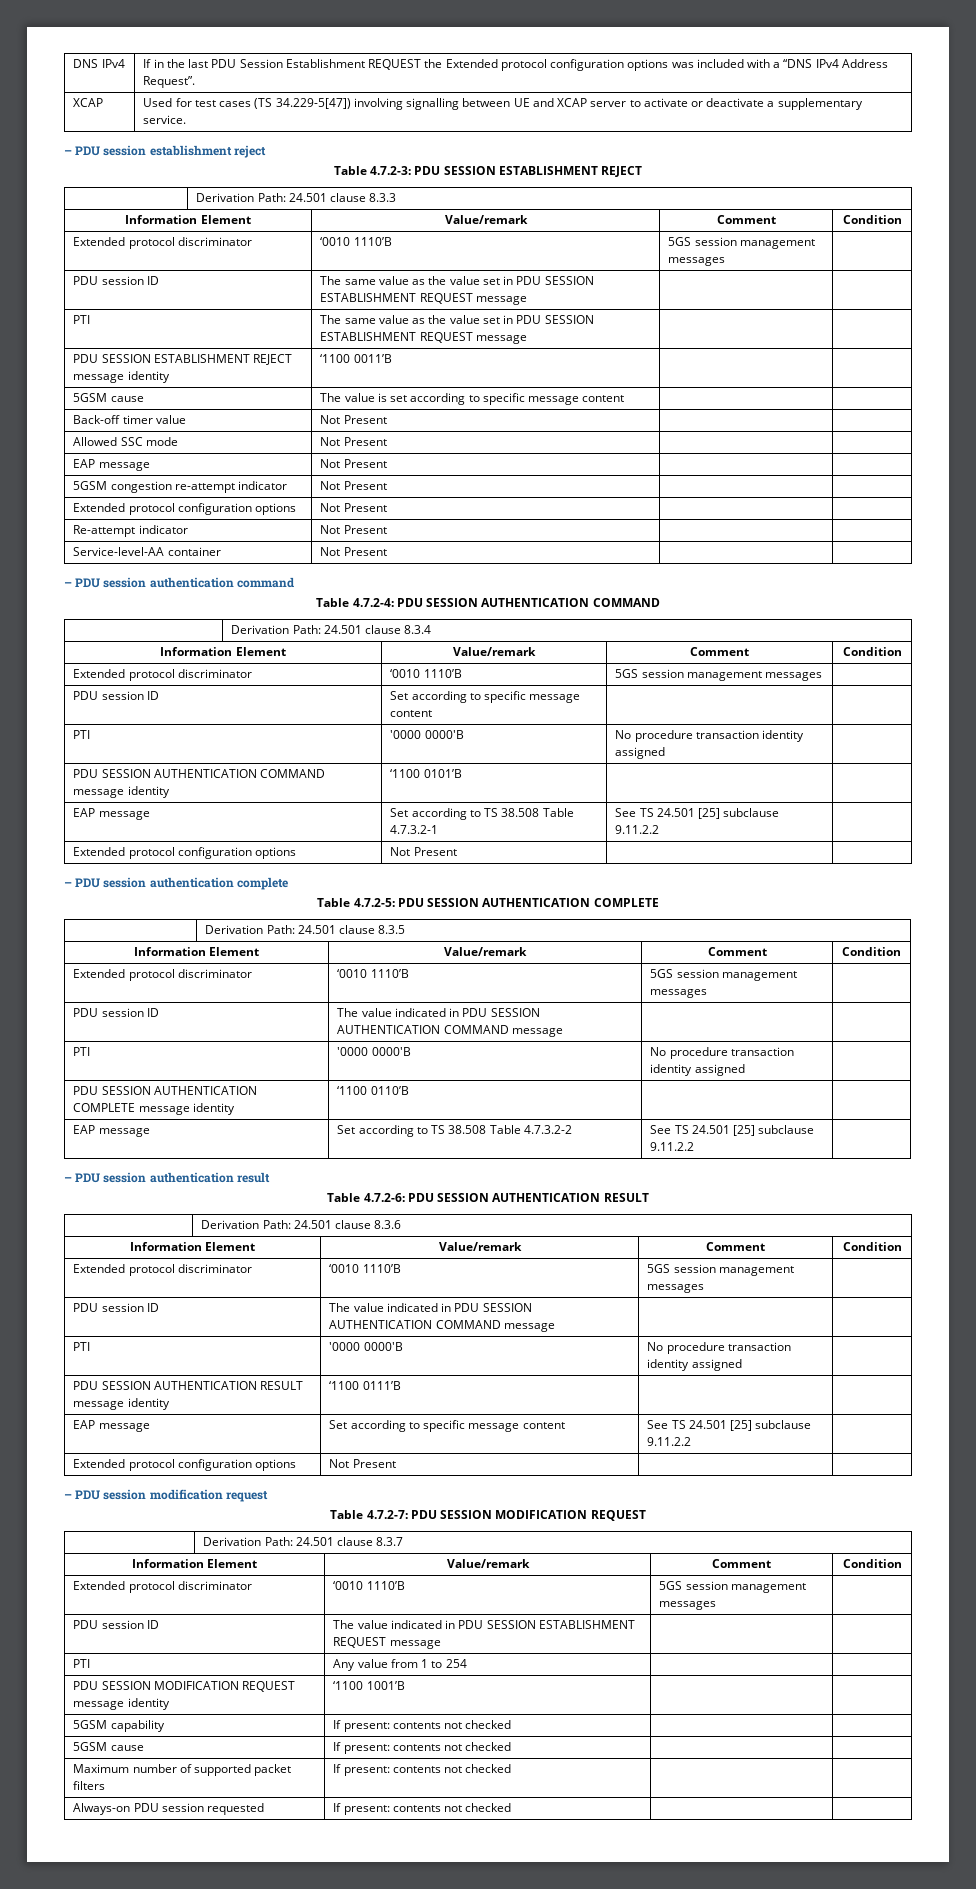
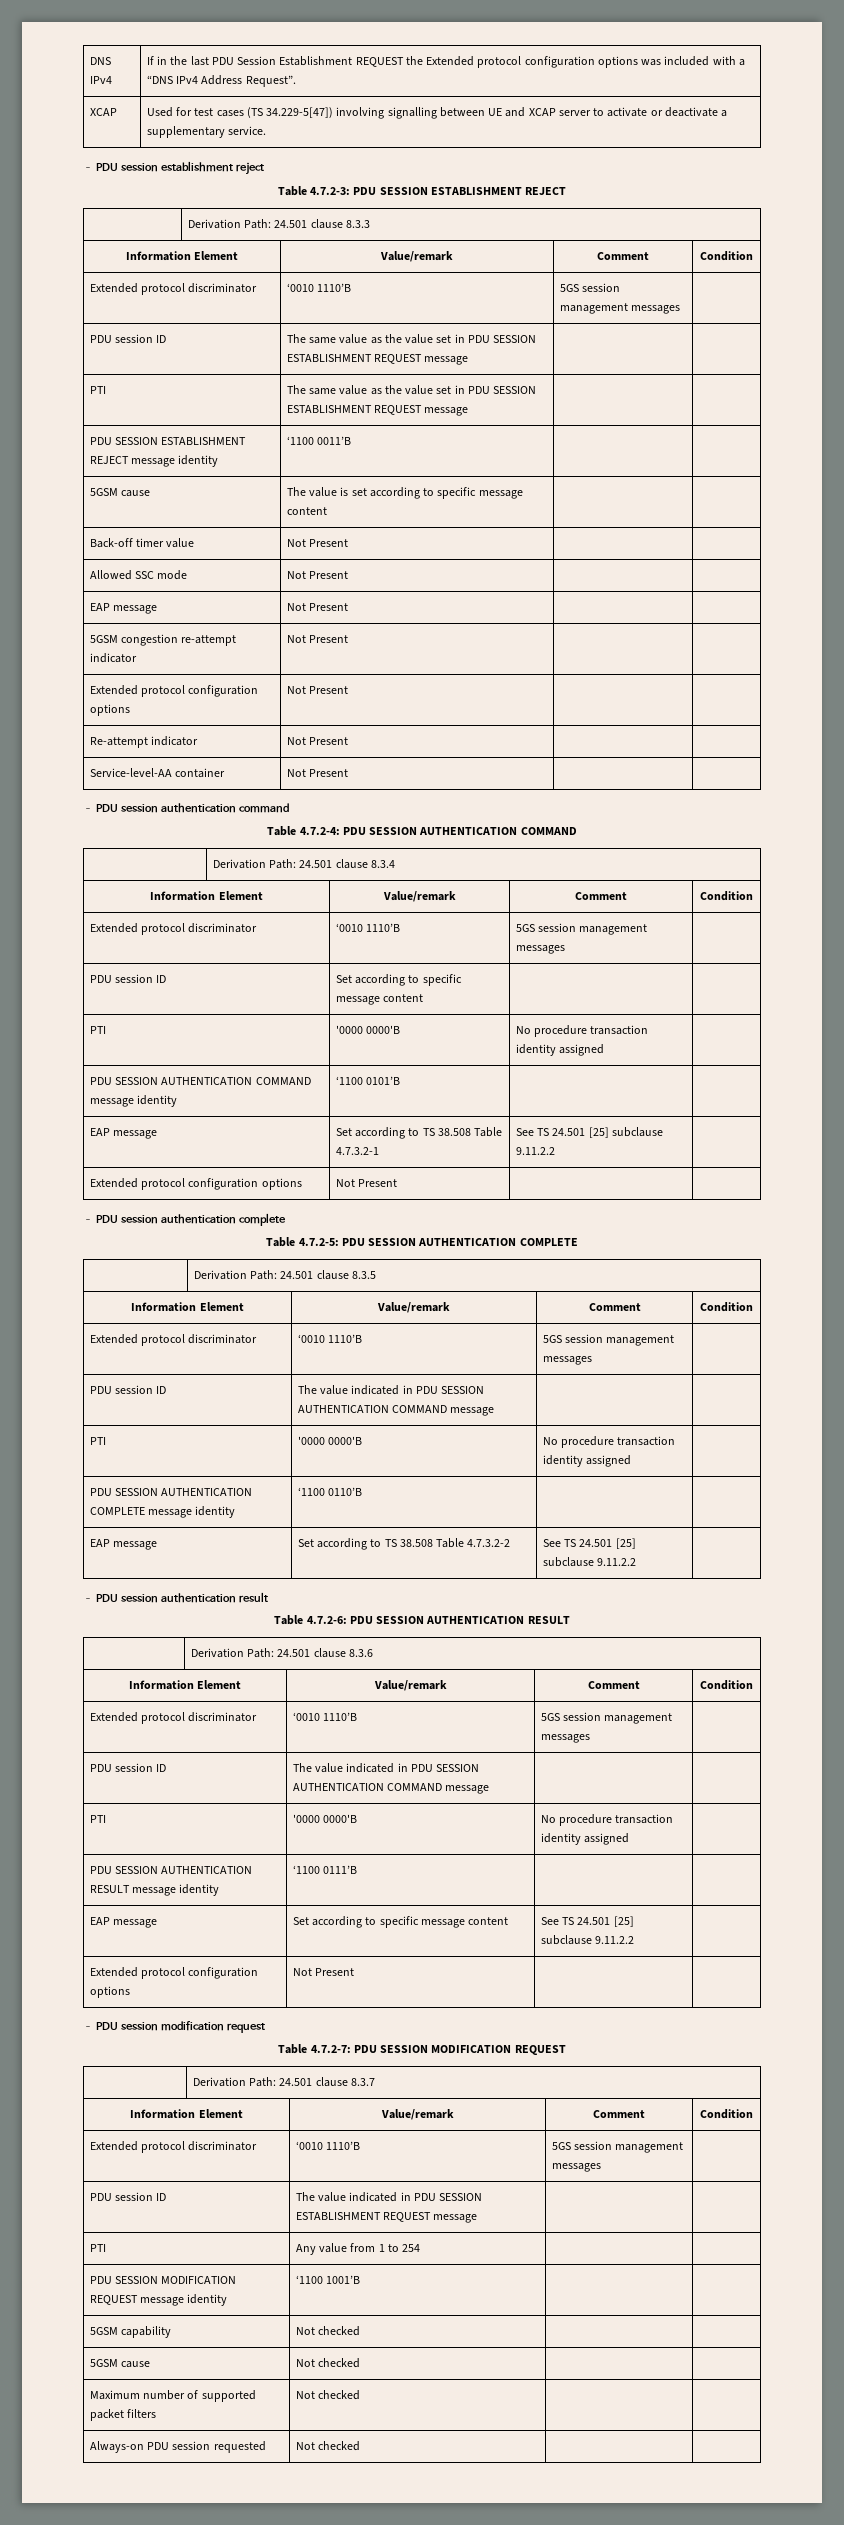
- 5GSM capability | If present: contents not checked | |
+ 5GSM capability | Not checked | |
- 5GSM cause | If present: contents not checked | |
+ 5GSM cause | Not checked | |
- Maximum number of supported packet filters | If present: contents not checked | |
+ Maximum number of supported packet filters | Not checked | |
- Always-on PDU session requested | If present: contents not checked | |
+ Always-on PDU session requested | Not checked | |

